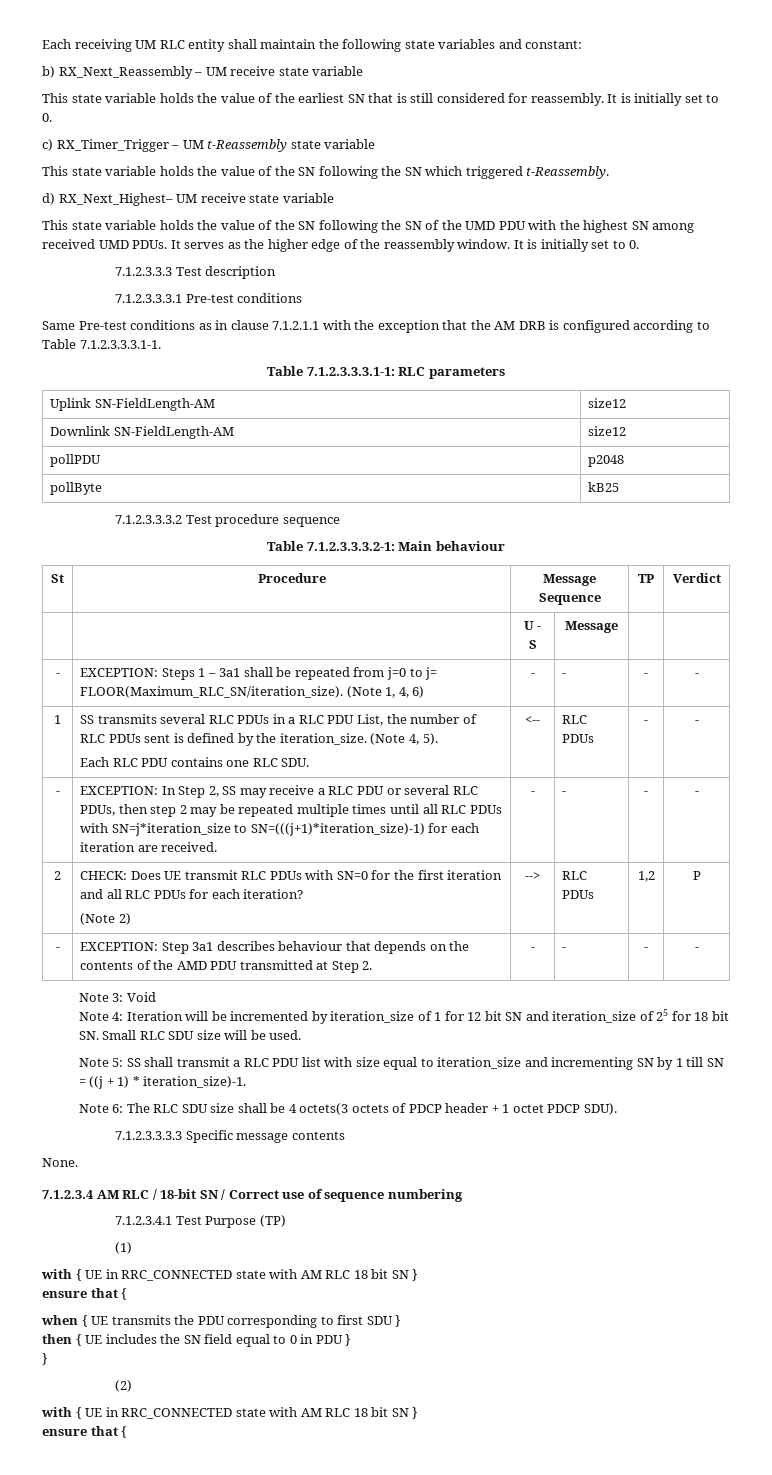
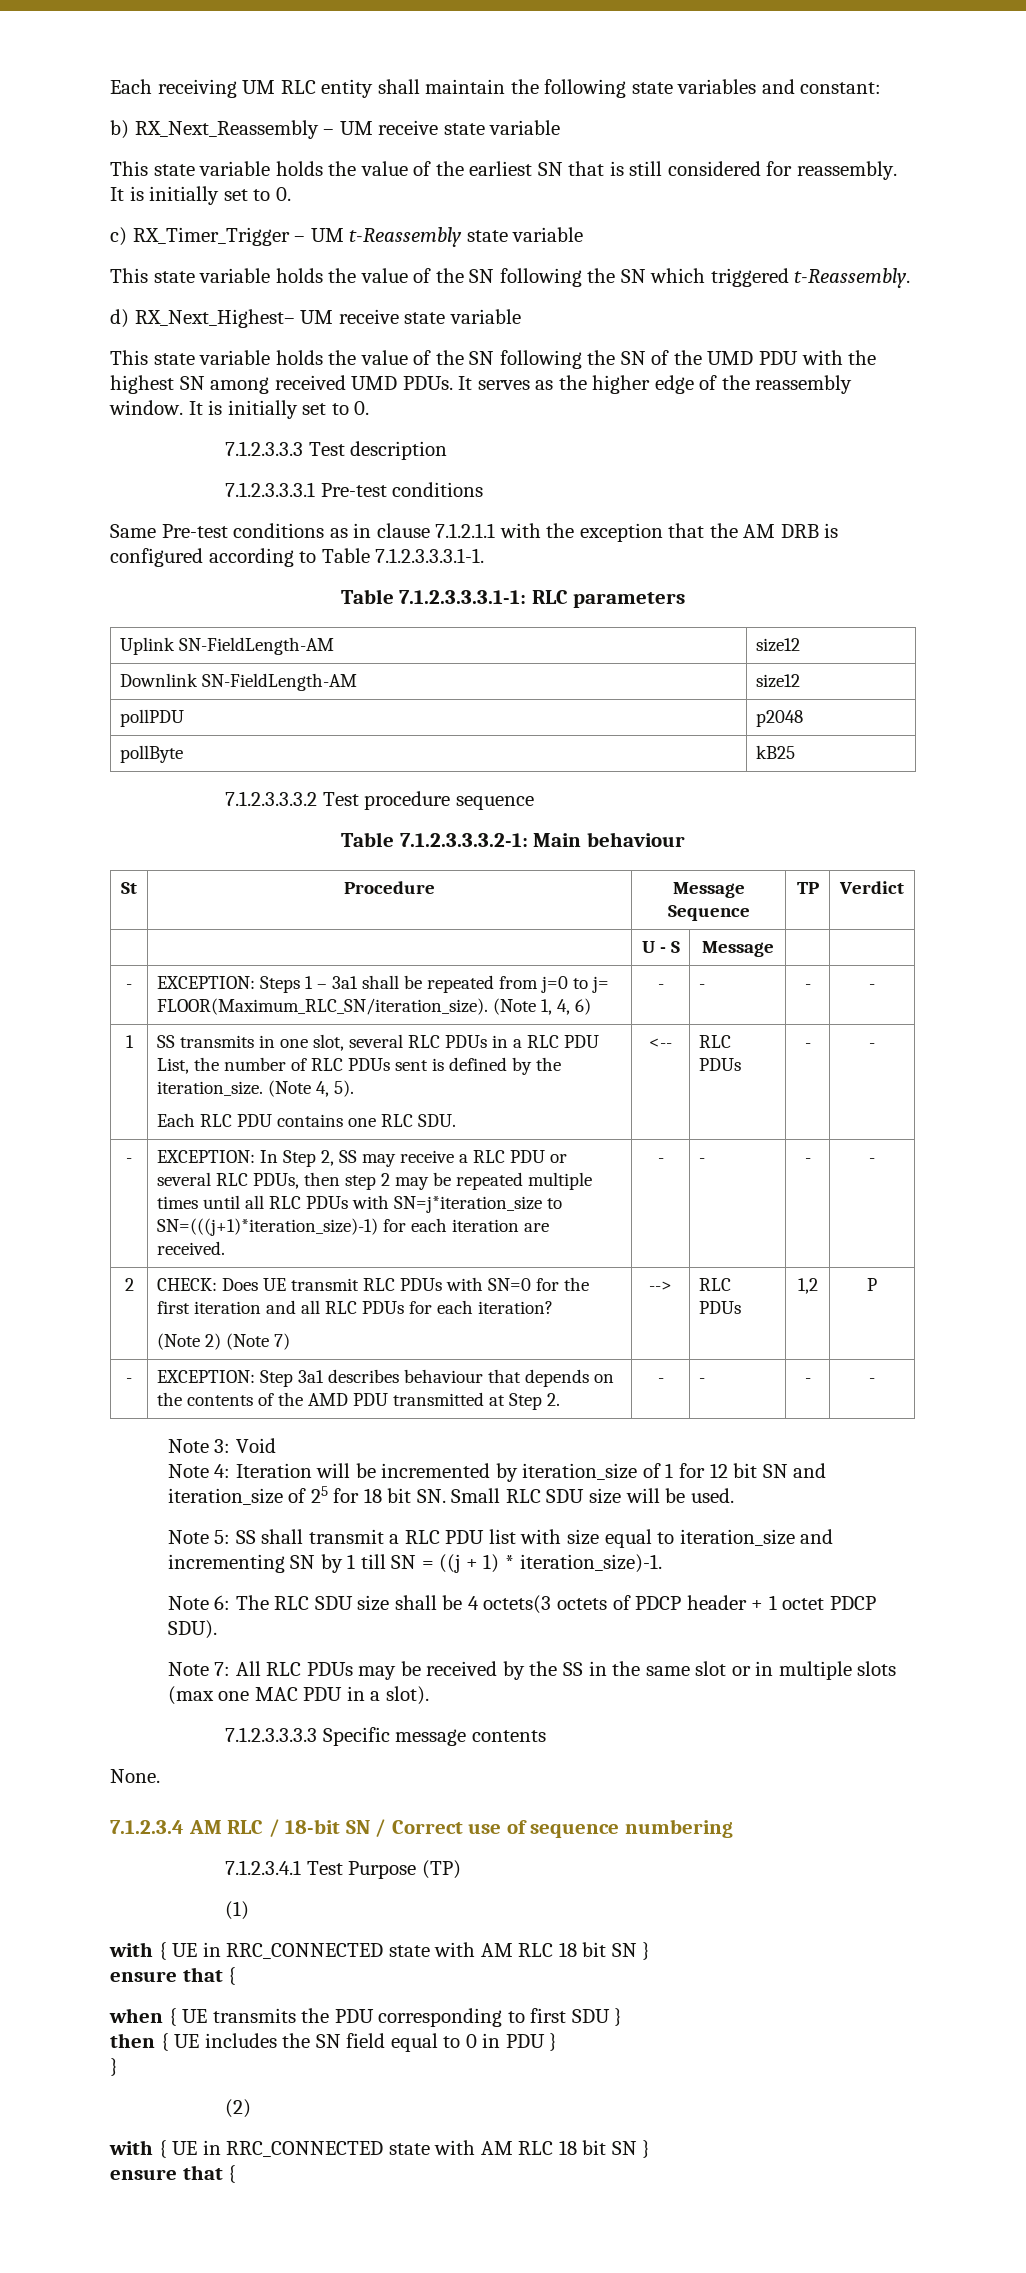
- 1 | SS transmits several RLC PDUs in a RLC PDU List, the number of RLC PDUs sent is defined by the iteration_size. (Note 4, 5).
+ 1 | SS transmits in one slot, several RLC PDUs in a RLC PDU List, the number of RLC PDUs sent is defined by the iteration_size. (Note 4, 5).
  2 | CHECK: Does UE transmit RLC PDUs with SN=0 for the first iteration and all RLC PDUs for each iteration?
- (Note 2) | --> | RLC PDUs | 1,2 | P
+ (Note 2) (Note 7) | --> | RLC PDUs | 1,2 | P
+ Note 7: All RLC PDUs may be received by the SS in the same slot or in multiple slots (max one MAC PDU in a slot).

